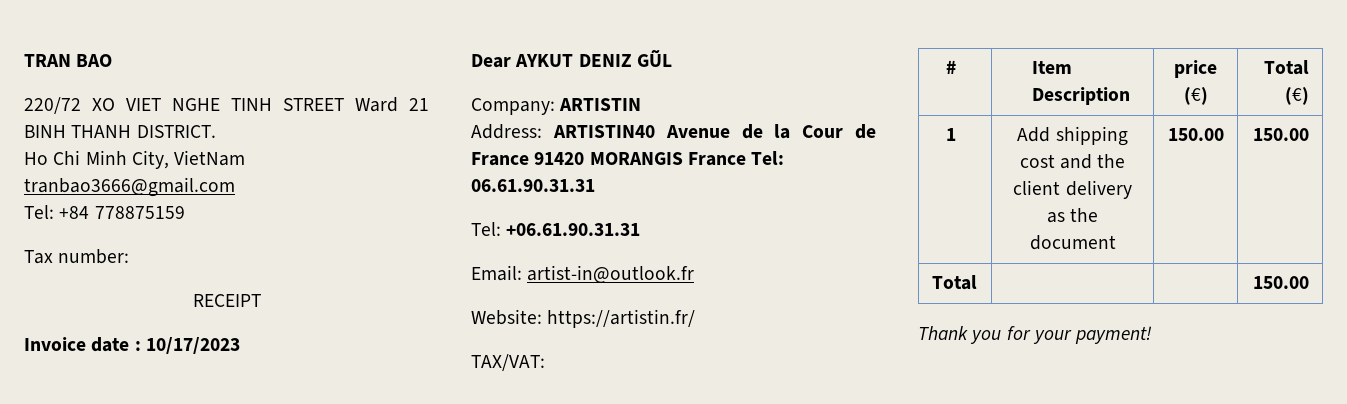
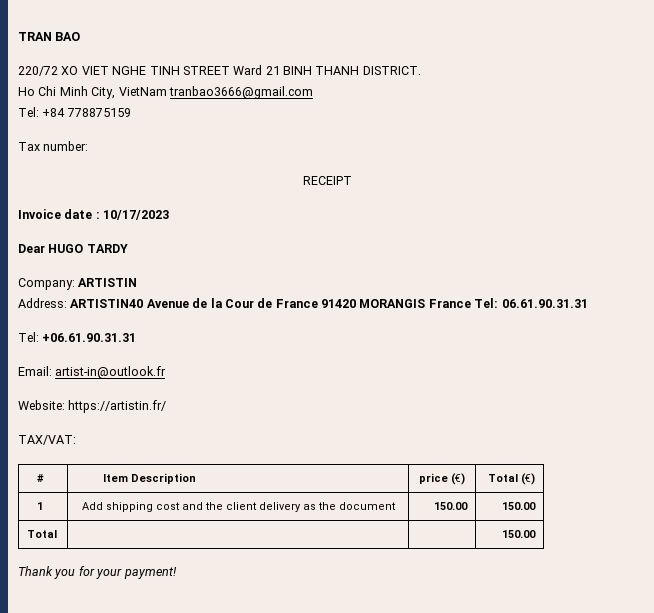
- Dear AYKUT DENIZ GŨL
+ Dear HUGO TARDY

